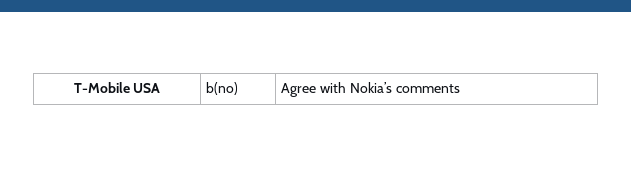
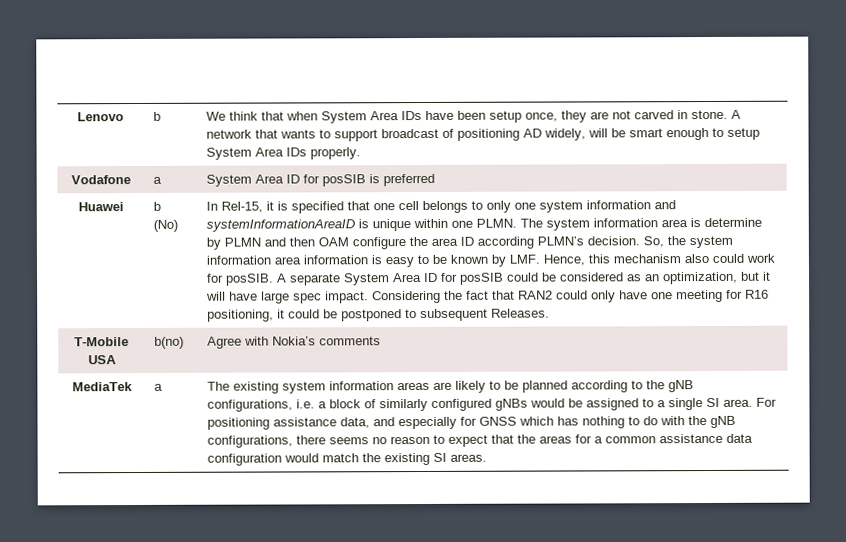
+ Lenovo | b | We think that when System Area IDs have been setup once, they are not carved in stone. A network that wants to support broadcast of positioning AD widely, will be smart enough to setup System Area IDs properly.
+ Vodafone | a | System Area ID for posSIB is preferred
+ Huawei | b (No) | In Rel-15, it is specified that one cell belongs to only one system information and systemInformationAreaID is unique within one PLMN. The system information area is determine by PLMN and then OAM configure the area ID according PLMN’s decision. So, the system information area information is easy to be known by LMF. Hence, this mechanism also could work for posSIB. A separate System Area ID for posSIB could be considered as an optimization, but it will have large spec impact. Considering the fact that RAN2 could only have one meeting for R16 positioning, it could be postponed to subsequent Releases.
+ MediaTek | a | The existing system information areas are likely to be planned according to the gNB configurations, i.e. a block of similarly configured gNBs would be assigned to a single SI area. For positioning assistance data, and especially for GNSS which has nothing to do with the gNB configurations, there seems no reason to expect that the areas for a common assistance data configuration would match the existing SI areas.

